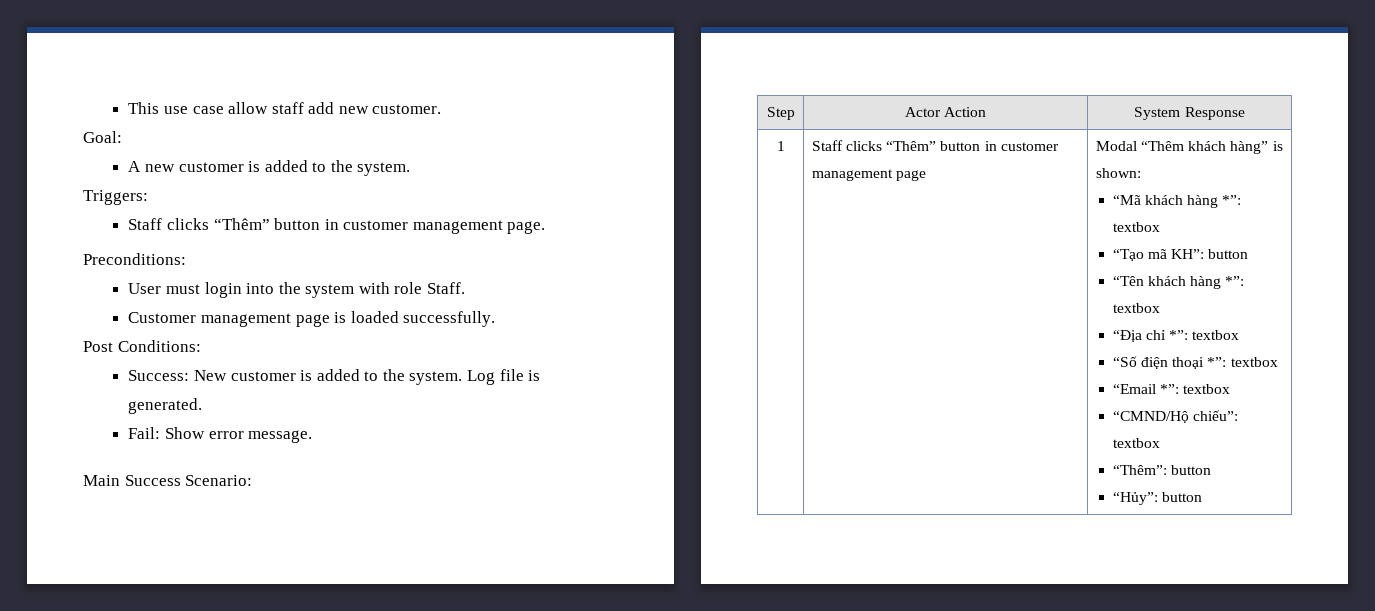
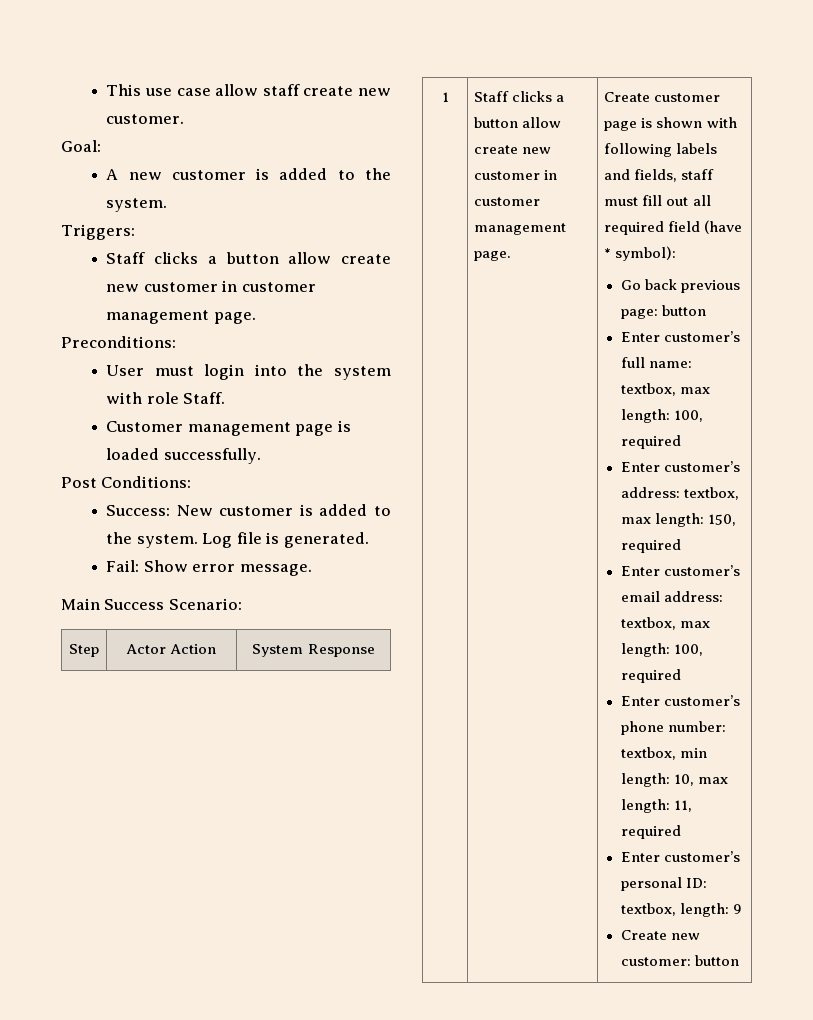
- This use case allow staff add new customer.
+ This use case allow staff create new customer.
  Triggers:
- Staff clicks “Thêm” button in customer management page.
+ Staff clicks a button allow create new customer in customer management page.
- Staff clicks “Thêm” button in customer management page | Modal “Thêm khách hàng” is shown:
- “Mã khách hàng *”: textbox
- “Tạo mã KH”: button
- “Tên khách hàng *”: textbox
- “Địa chỉ *”: textbox
- “Số điện thoại *”: textbox
- “Email *”: textbox
- “CMND/Hộ chiếu”: textbox
- “Thêm”: button
- “Hủy”: button
+ Staff clicks a button allow create new customer in customer management page. | Create customer page is shown with following labels and fields, staff must fill out all required field (have * symbol):
+ Go back previous page: button
+ Enter customer’s full name: textbox, max length: 100, required
+ Enter customer’s address: textbox, max length: 150, required
+ Enter customer’s email address: textbox, max length: 100, required
+ Enter customer’s phone number: textbox, min length: 10, max length: 11, required
+ Enter customer’s personal ID: textbox, length: 9
+ Create new customer: button

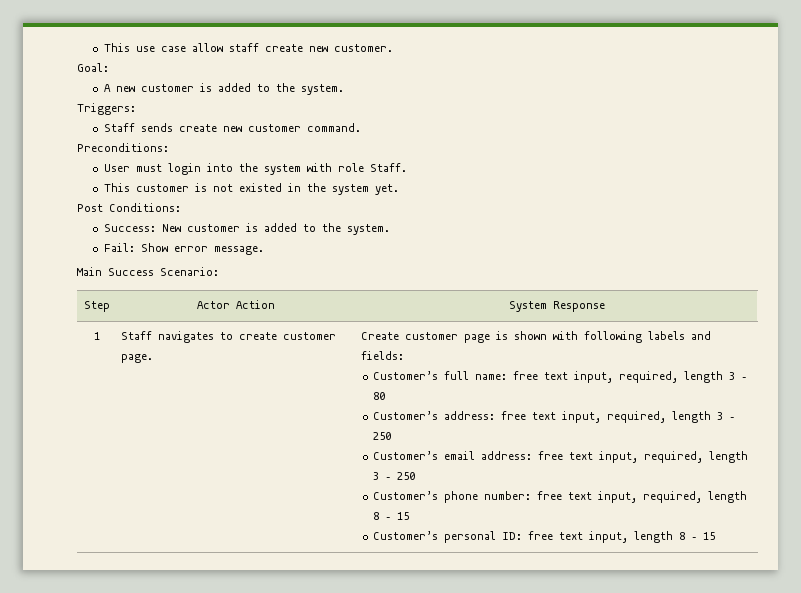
  Triggers:
- Staff clicks a button allow create new customer in customer management page.
+ Staff sends create new customer command.
- Customer management page is loaded successfully.
+ This customer is not existed in the system yet.
- Log file is generated.
- 1 | Staff clicks a button allow create new customer in customer management page.
+ 1 | Staff navigates to create customer page.
- Create customer page is shown with following labels and fields, staff must fill out all required field (have * symbol):
- Go back previous page: button
- Enter customer’s full name: textbox, max length: 100, required
- Enter customer’s address: textbox, max length: 150, required
- Enter customer’s email address: textbox, max length: 100, required
- Enter customer’s phone number: textbox, min length: 10, max length: 11, required
- Enter customer’s personal ID: textbox, length: 9
- Create new customer: button
+ Create customer page is shown with following labels and fields:
+ Customer’s full name: free text input, required, length 3 – 80
+ Customer’s address: free text input, required, length 3 – 250
+ Customer’s email address: free text input, required, length 3 – 250
+ Customer’s phone number: free text input, required, length 8 – 15
+ Customer’s personal ID: free text input, length 8 – 15

